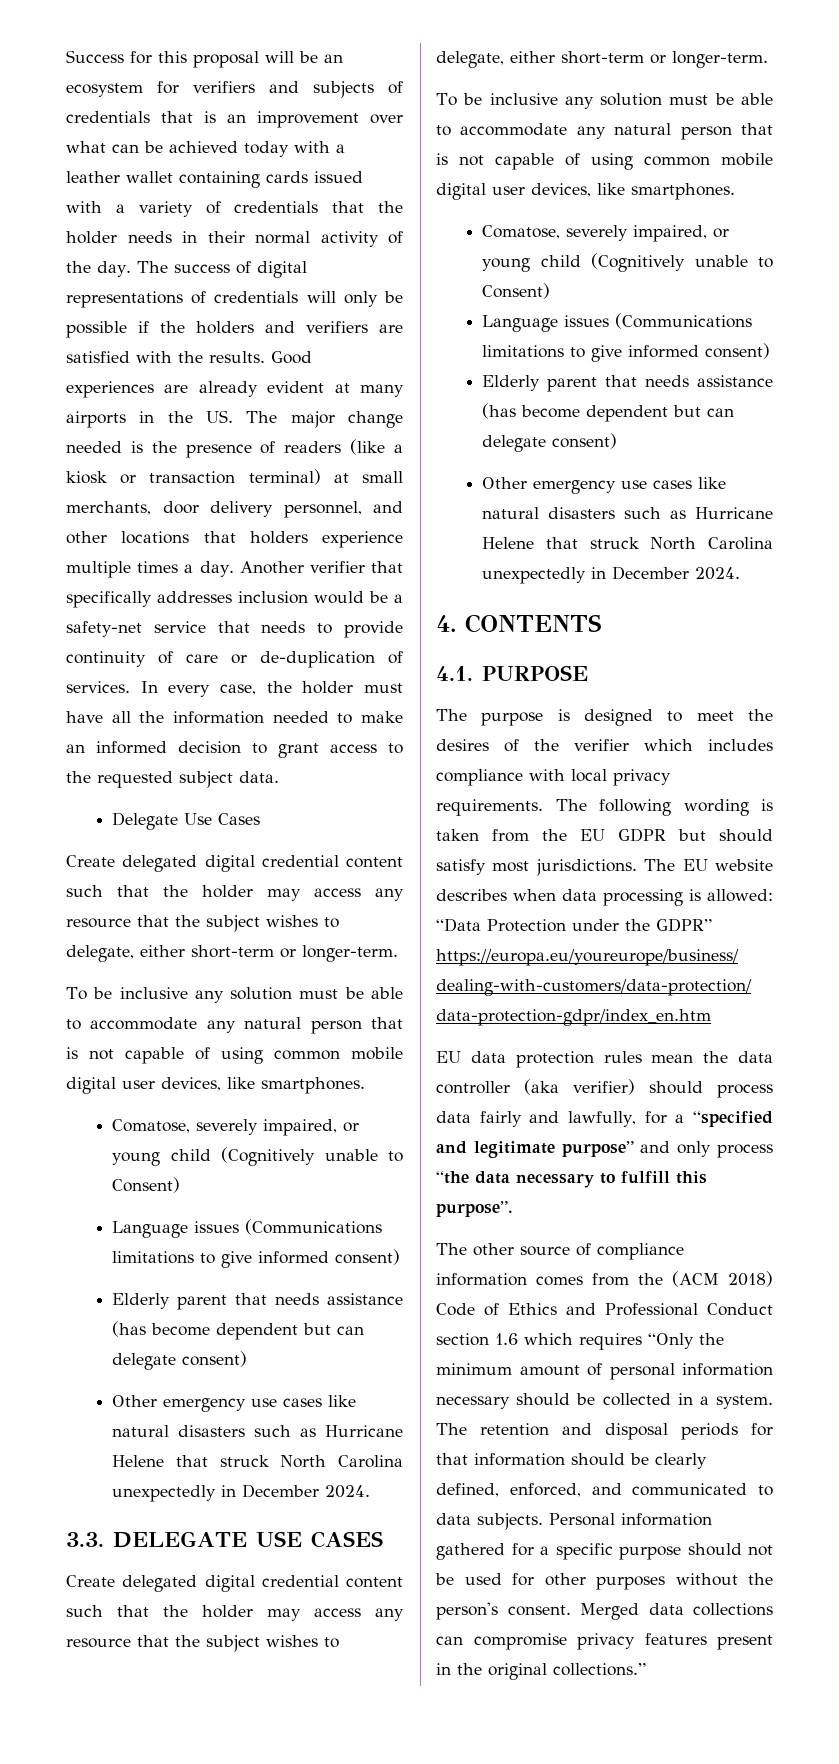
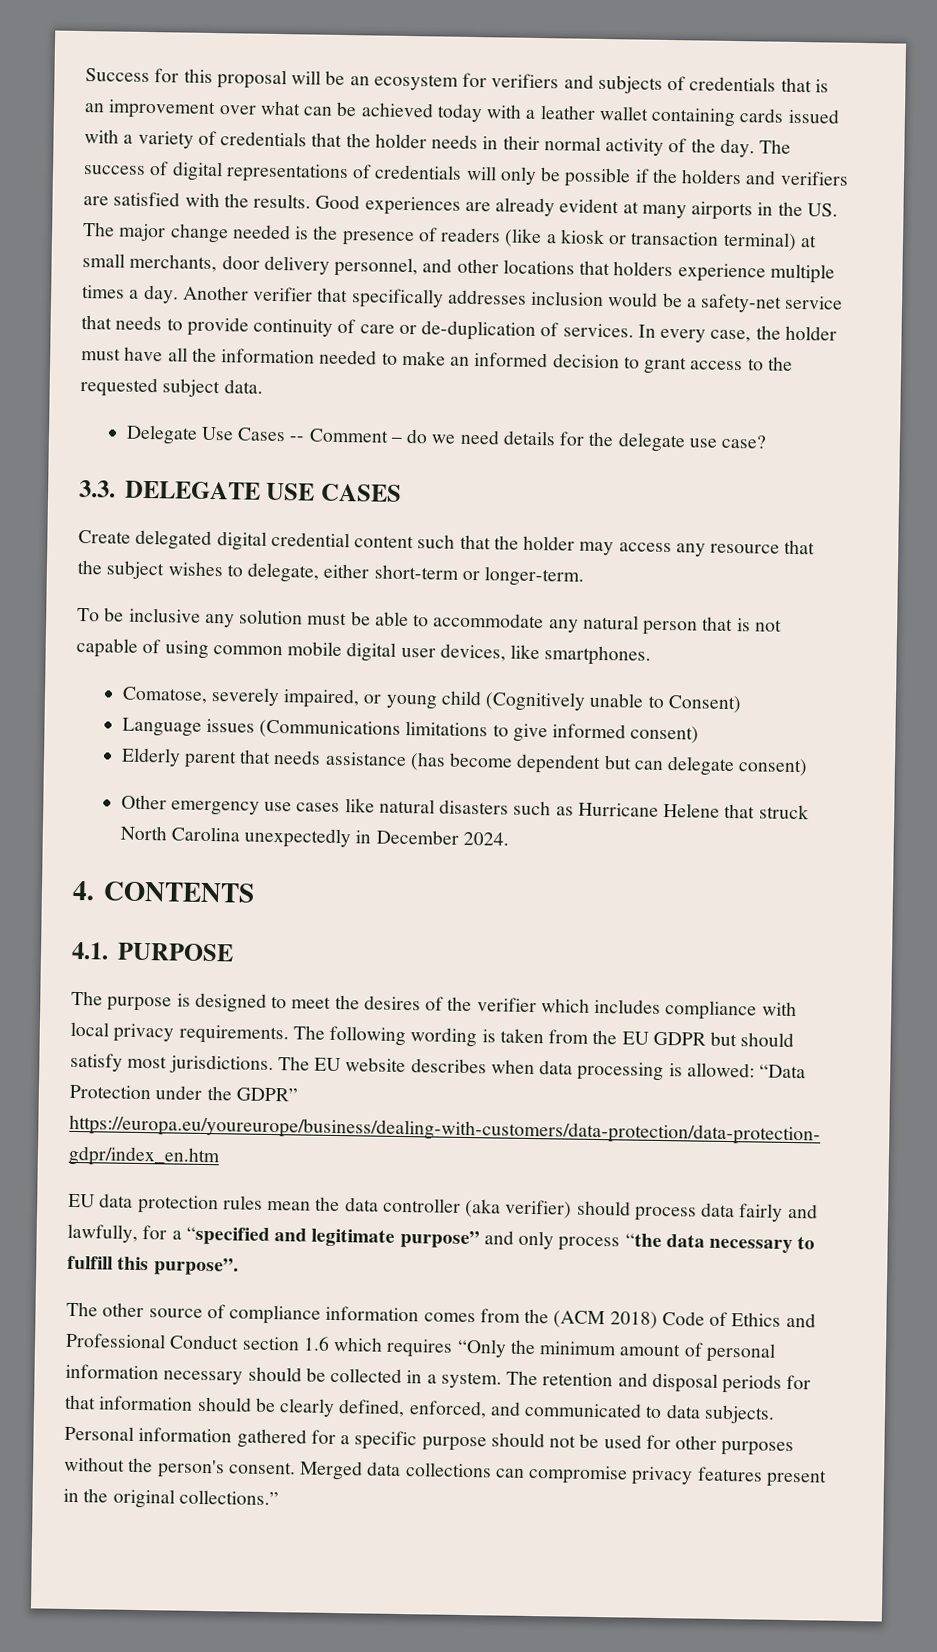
- Delegate Use Cases
- Create delegated digital credential content such that the holder may access any resource that the subject wishes to delegate, either short-term or longer-term.
- To be inclusive any solution must be able to accommodate any natural person that is not capable of using common mobile digital user devices, like smartphones.
- Comatose, severely impaired, or young child (Cognitively unable to Consent)
- Language issues (Communications limitations to give informed consent)
- Elderly parent that needs assistance (has become dependent but can delegate consent)
- Other emergency use cases like natural disasters such as Hurricane Helene that struck North Carolina unexpectedly in December 2024.
+ Delegate Use Cases -- Comment – do we need details for the delegate use case?

